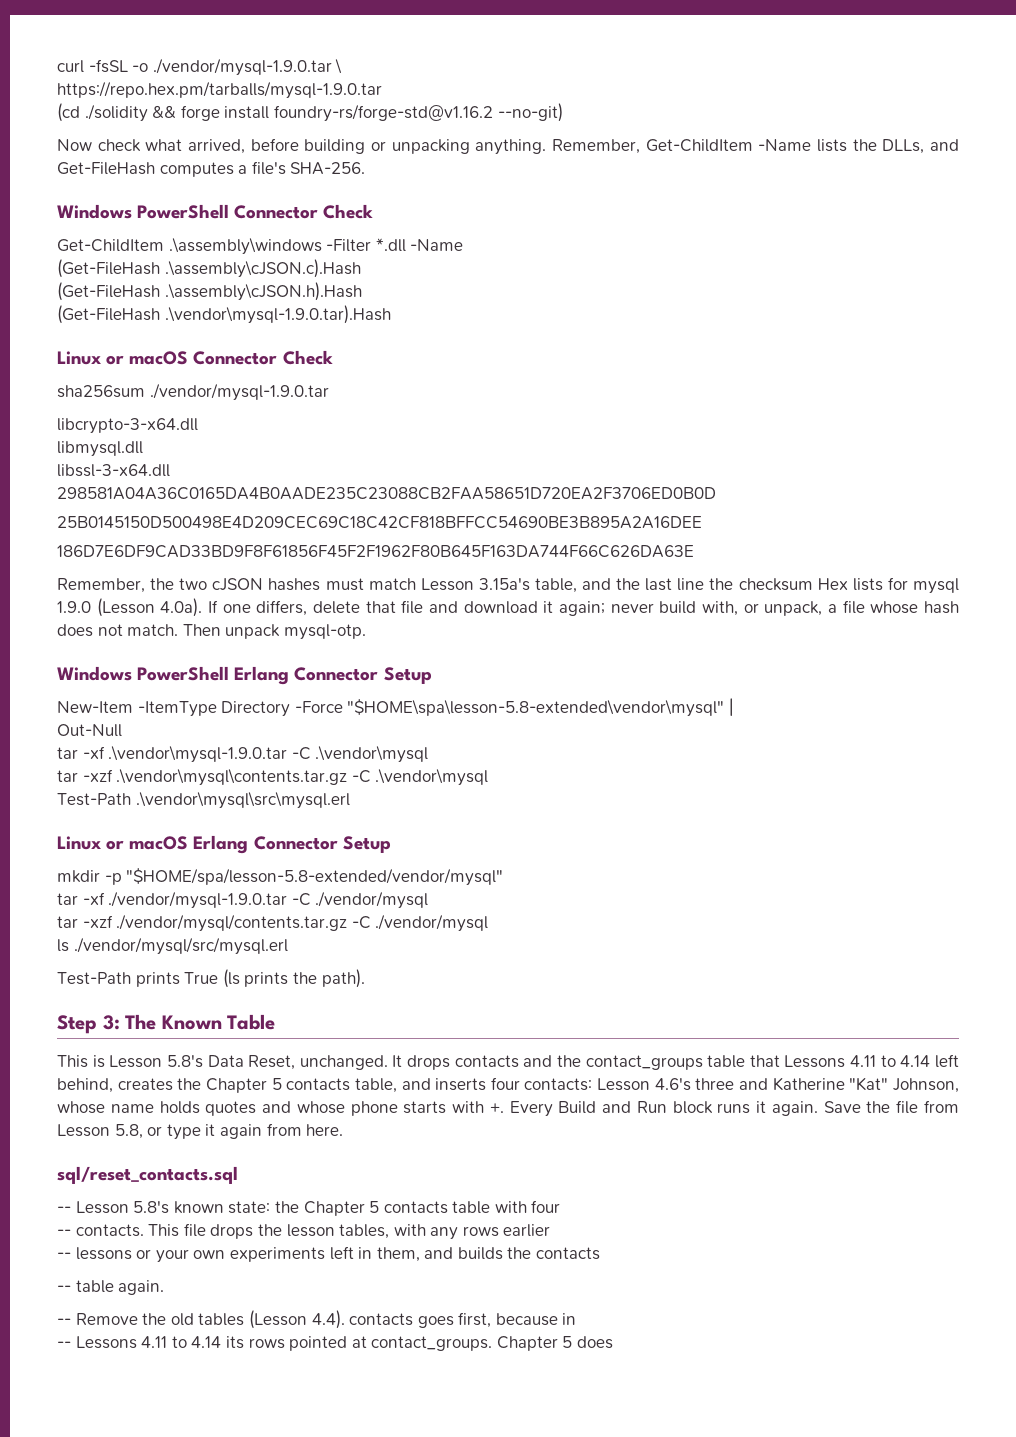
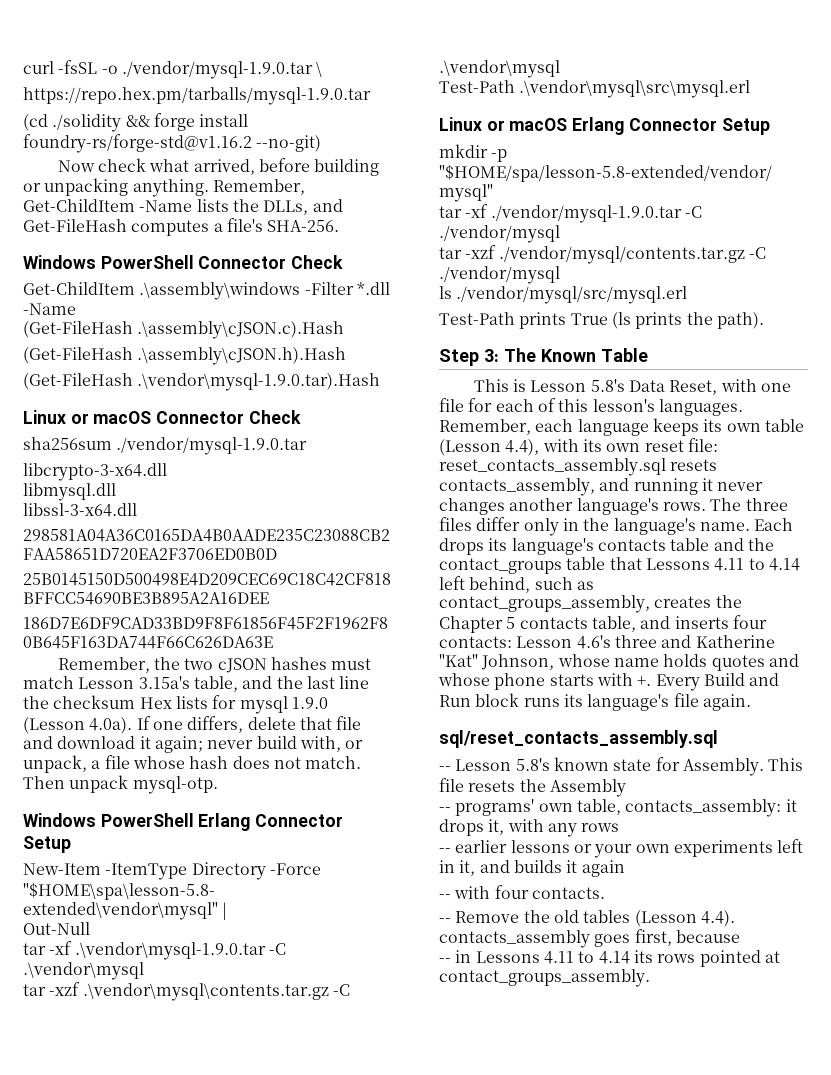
- This is Lesson 5.8's Data Reset, unchanged. It drops contacts and the contact_groups table that Lessons 4.11 to 4.14 left behind, creates the Chapter 5 contacts table, and inserts four contacts: Lesson 4.6's three and Katherine "Kat" Johnson, whose name holds quotes and whose phone starts with +.
+ This is Lesson 5.8's Data Reset, with one file for each of this lesson's languages. Remember, each language keeps its own table (Lesson 4.4), with its own reset file: reset_contacts_assembly.sql resets contacts_assembly, and running it never changes another language's rows. The three files differ only in the language's name. Each drops its language's contacts table and the contact_groups table that Lessons 4.11 to 4.14 left behind, such as contact_groups_assembly, creates the Chapter 5 contacts table, and inserts four contacts: Lesson 4.6's three and Katherine "Kat" Johnson, whose name holds quotes and whose phone starts with +.
- Every Build and Run block runs it again. Save the file from Lesson 5.8, or type it again from here.
- sql/reset_contacts.sql
- -- Lesson 5.8's known state: the Chapter 5 contacts table with four
- -- contacts. This file drops the lesson tables, with any rows earlier
- -- lessons or your own experiments left in them, and builds the contacts
- -- table again.
+ Every Build and Run block runs its language's file again.
+ sql/reset_contacts_assembly.sql
+ -- Lesson 5.8's known state for Assembly. This file resets the Assembly
+ -- programs' own table, contacts_assembly: it drops it, with any rows
+ -- earlier lessons or your own experiments left in it, and builds it again
+ -- with four contacts.
- -- Remove the old tables (Lesson 4.4). contacts goes first, because in
- -- Lessons 4.11 to 4.14 its rows pointed at contact_groups. Chapter 5 does
+ -- Remove the old tables (Lesson 4.4). contacts_assembly goes first, because
+ -- in Lessons 4.11 to 4.14 its rows pointed at contact_groups_assembly.

